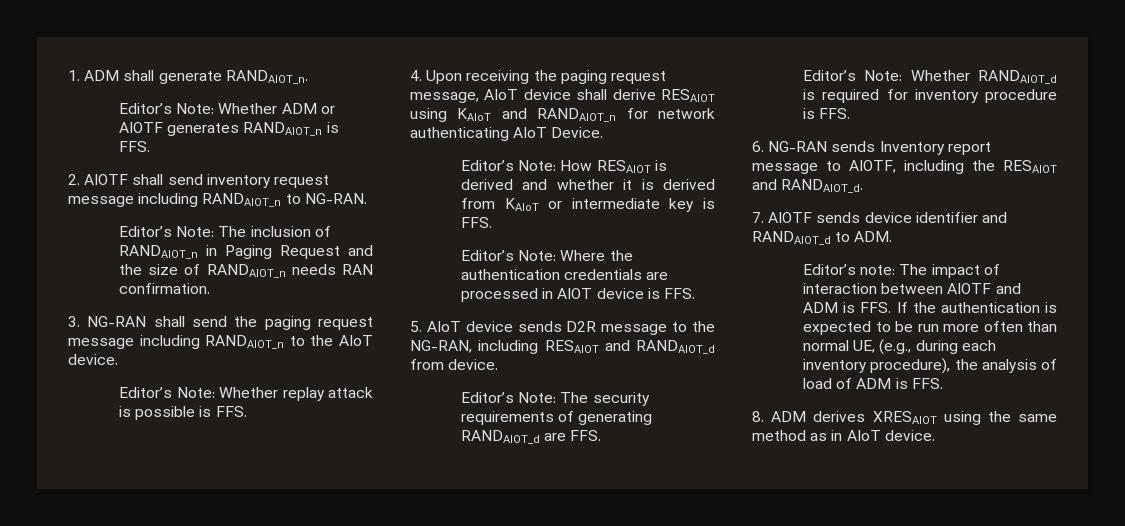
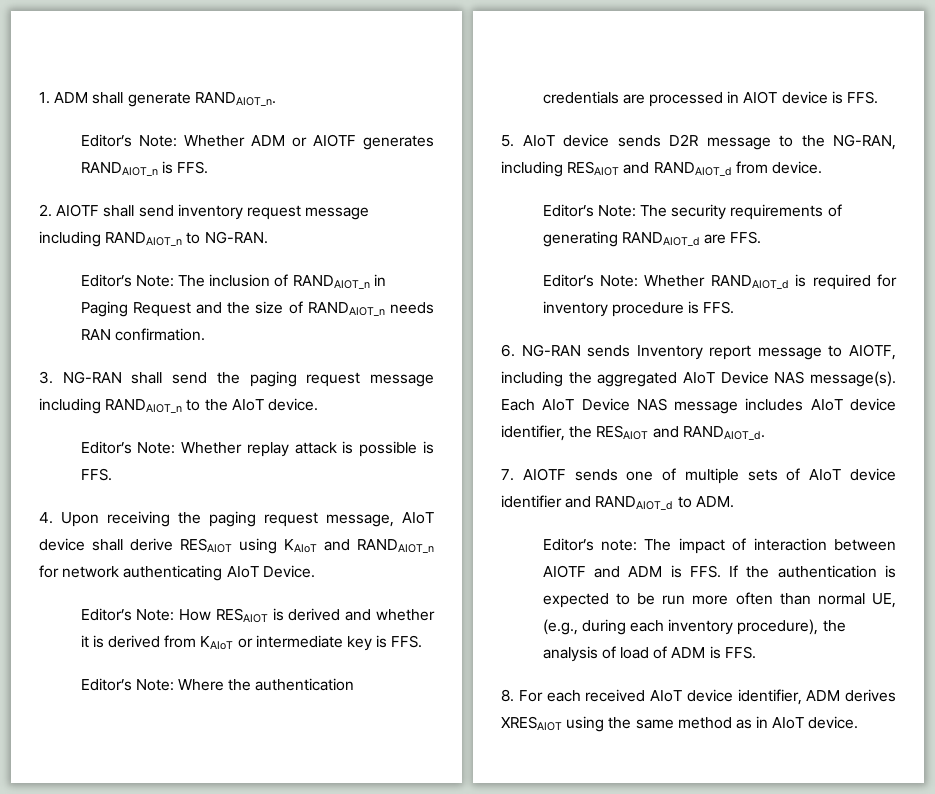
- 6. NG-RAN sends Inventory report message to AIOTF, including the RESAIOT and RANDAIOT_d.
+ 6. NG-RAN sends Inventory report message to AIOTF, including the aggregated AIoT Device NAS message(s). Each AIoT Device NAS message includes AIoT device identifier, the RESAIOT and RANDAIOT_d.
- 7. AIOTF sends device identifier and RANDAIOT_d to ADM.
+ 7. AIOTF sends one of multiple sets of AIoT device identifier and RANDAIOT_d to ADM.
- 8. ADM derives XRESAIOT using the same method as in AIoT device.
+ 8. For each received AIoT device identifier, ADM derives XRESAIOT using the same method as in AIoT device.

